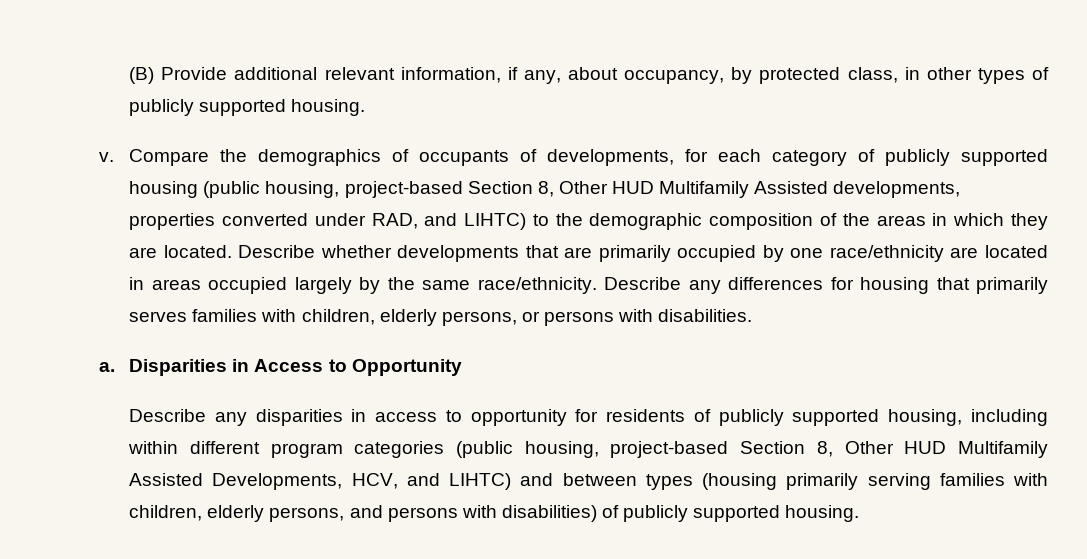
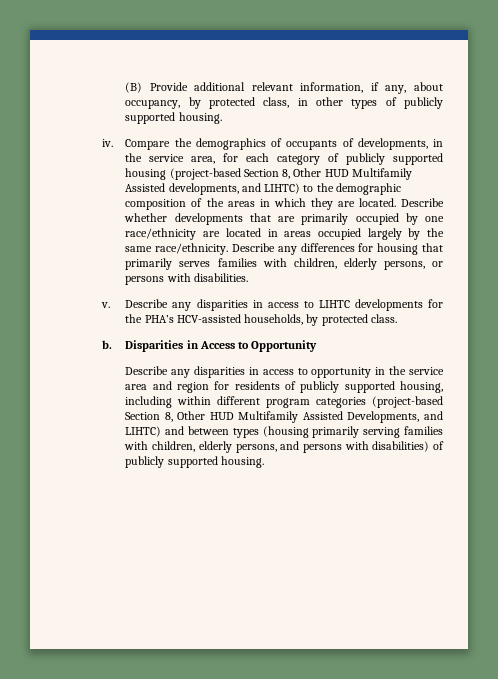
- v.
+ iv.
- Compare the demographics of occupants of developments, for each category of publicly supported housing (public housing, project-based Section 8, Other HUD Multifamily Assisted developments, properties converted under RAD, and LIHTC) to the demographic composition of the areas in which they are located.
+ Compare the demographics of occupants of developments, in the service area, for each category of publicly supported housing (project-based Section 8, Other HUD Multifamily Assisted developments, and LIHTC) to the demographic composition of the areas in which they are located.
- a.
+ v. Describe any disparities in access to LIHTC developments for the PHA’s HCV-assisted households, by protected class.
+ b.
- Describe any disparities in access to opportunity for residents of publicly supported housing, including within different program categories (public housing, project-based Section 8, Other HUD Multifamily Assisted Developments, HCV, and LIHTC) and between types (housing primarily serving families with children, elderly persons, and persons with disabilities) of publicly supported housing.
+ Describe any disparities in access to opportunity in the service area and region for residents of publicly supported housing, including within different program categories (project-based Section 8, Other HUD Multifamily Assisted Developments, and LIHTC) and between types (housing primarily serving families with children, elderly persons, and persons with disabilities) of publicly supported housing.

